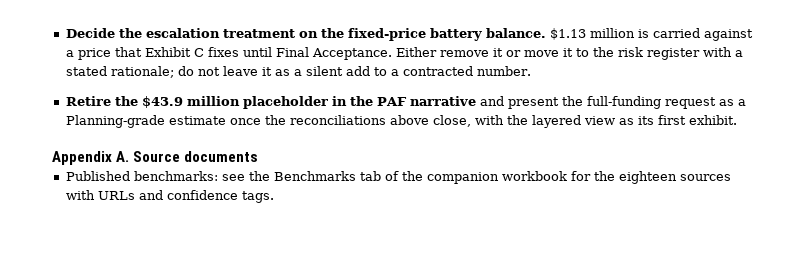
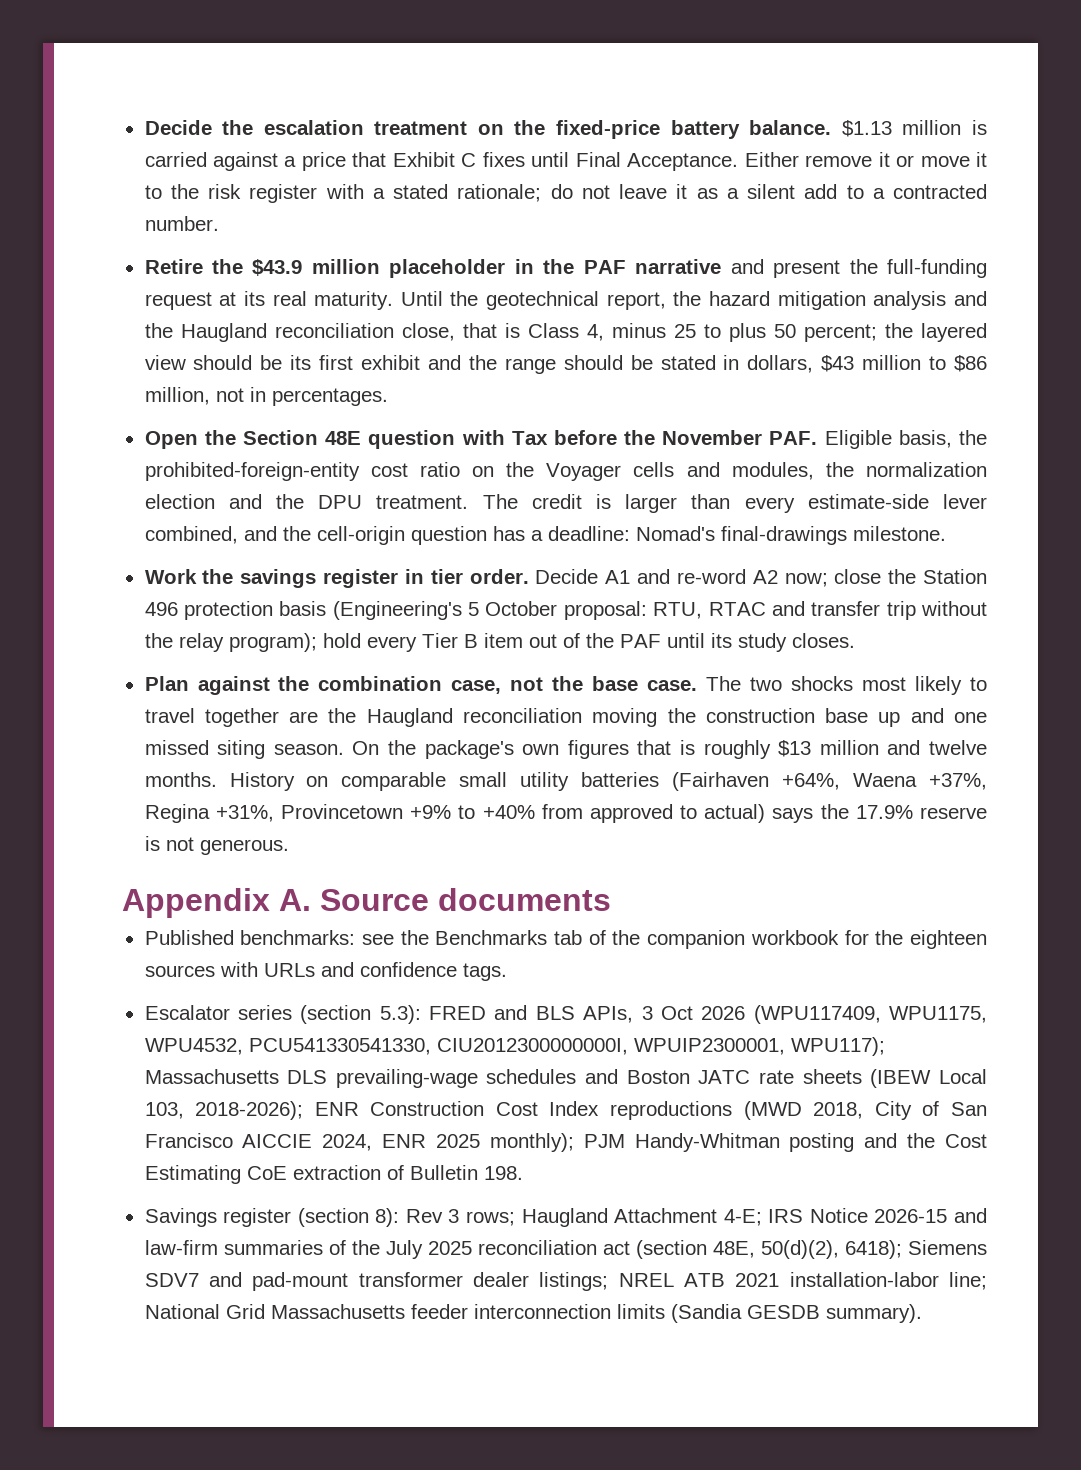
- Retire the $43.9 million placeholder in the PAF narrative and present the full-funding request as a Planning-grade estimate once the reconciliations above close, with the layered view as its first exhibit.
+ Retire the $43.9 million placeholder in the PAF narrative and present the full-funding request at its real maturity. Until the geotechnical report, the hazard mitigation analysis and the Haugland reconciliation close, that is Class 4, minus 25 to plus 50 percent; the layered view should be its first exhibit and the range should be stated in dollars, $43 million to $86 million, not in percentages.
+ Open the Section 48E question with Tax before the November PAF. Eligible basis, the prohibited-foreign-entity cost ratio on the Voyager cells and modules, the normalization election and the DPU treatment. The credit is larger than every estimate-side lever combined, and the cell-origin question has a deadline: Nomad's final-drawings milestone.
+ Work the savings register in tier order. Decide A1 and re-word A2 now; close the Station 496 protection basis (Engineering's 5 October proposal: RTU, RTAC and transfer trip without the relay program); hold every Tier B item out of the PAF until its study closes.
+ Plan against the combination case, not the base case. The two shocks most likely to travel together are the Haugland reconciliation moving the construction base up and one missed siting season. On the package's own figures that is roughly $13 million and twelve months. History on comparable small utility batteries (Fairhaven +64%, Waena +37%, Regina +31%, Provincetown +9% to +40% from approved to actual) says the 17.9% reserve is not generous.
+ Escalator series (section 5.3): FRED and BLS APIs, 3 Oct 2026 (WPU117409, WPU1175, WPU4532, PCU541330541330, CIU2012300000000I, WPUIP2300001, WPU117); Massachusetts DLS prevailing-wage schedules and Boston JATC rate sheets (IBEW Local 103, 2018-2026); ENR Construction Cost Index reproductions (MWD 2018, City of San Francisco AICCIE 2024, ENR 2025 monthly); PJM Handy-Whitman posting and the Cost Estimating CoE extraction of Bulletin 198.
+ Savings register (section 8): Rev 3 rows; Haugland Attachment 4-E; IRS Notice 2026-15 and law-firm summaries of the July 2025 reconciliation act (section 48E, 50(d)(2), 6418); Siemens SDV7 and pad-mount transformer dealer listings; NREL ATB 2021 installation-labor line; National Grid Massachusetts feeder interconnection limits (Sandia GESDB summary).

